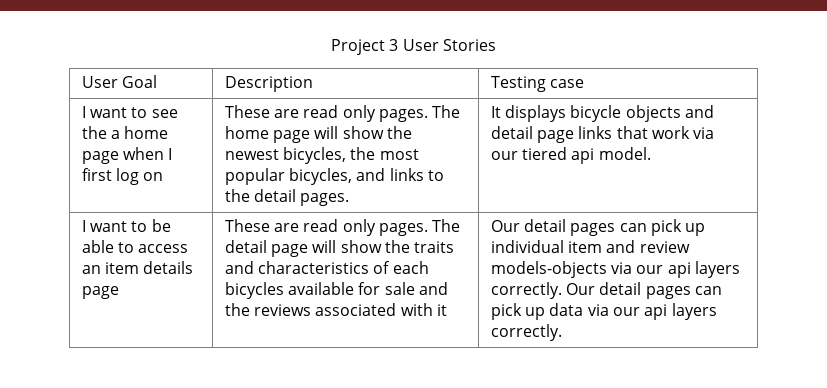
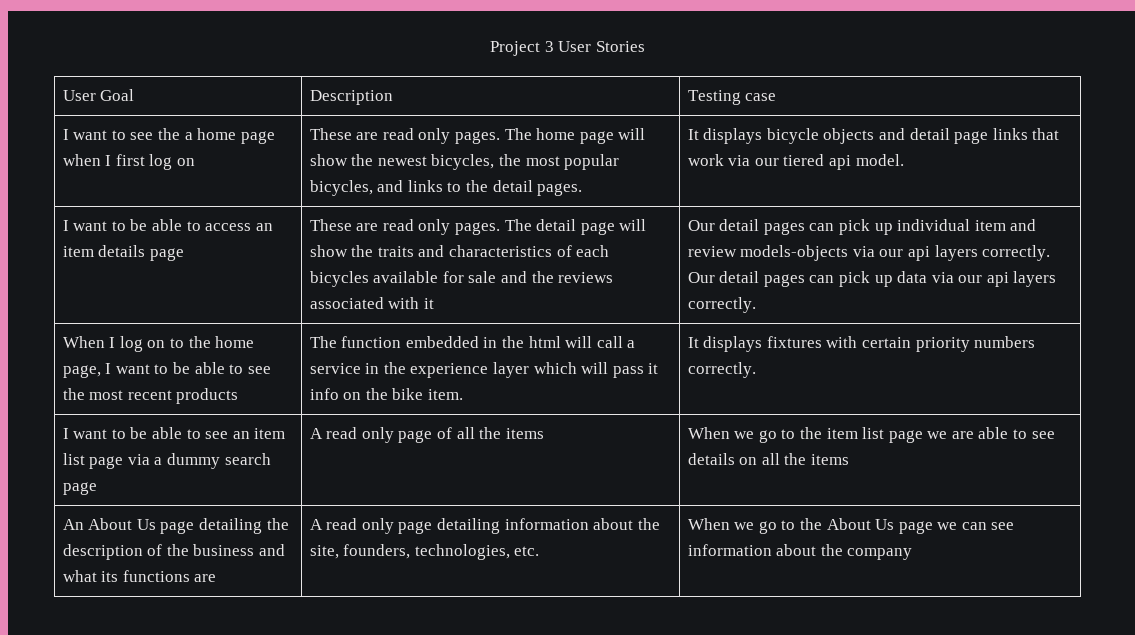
+ When I log on to the home page, I want to be able to see the most recent products | The function embedded in the html will call a service in the experience layer which will pass it info on the bike item. | It displays fixtures with certain priority numbers correctly.
+ I want to be able to see an item list page via a dummy search page | A read only page of all the items | When we go to the item list page we are able to see details on all the items
+ An About Us page detailing the description of the business and what its functions are | A read only page detailing information about the site, founders, technologies, etc. | When we go to the About Us page we can see information about the company

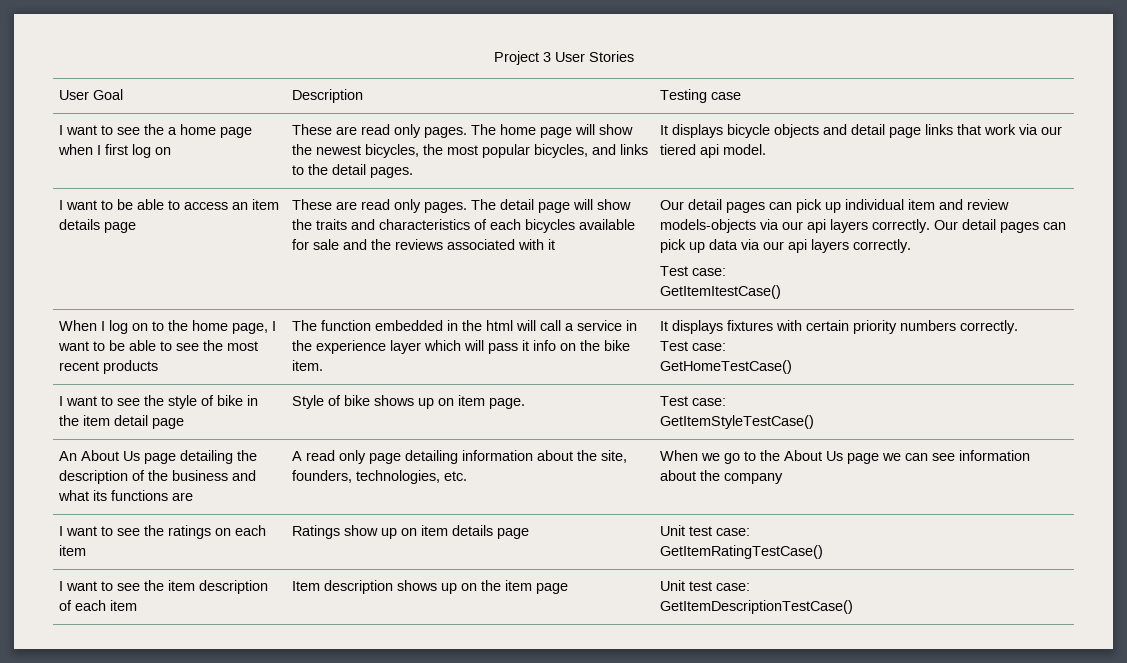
  Our detail pages can pick up data via our api layers correctly.
+ Test case:
+ GetItemItestCase()
  It displays fixtures with certain priority numbers correctly.
- I want to be able to see an item list page via a dummy search page | A read only page of all the items | When we go to the item list page we are able to see details on all the items
+ Test case:
+ GetHomeTestCase()
+ I want to see the style of bike in the item detail page | Style of bike shows up on item page. | Test case:
+ GetItemStyleTestCase()
+ I want to see the ratings on each item | Ratings show up on item details page | Unit test case:
+ GetItemRatingTestCase()
+ I want to see the item description of each item | Item description shows up on the item page | Unit test case:
+ GetItemDescriptionTestCase()

